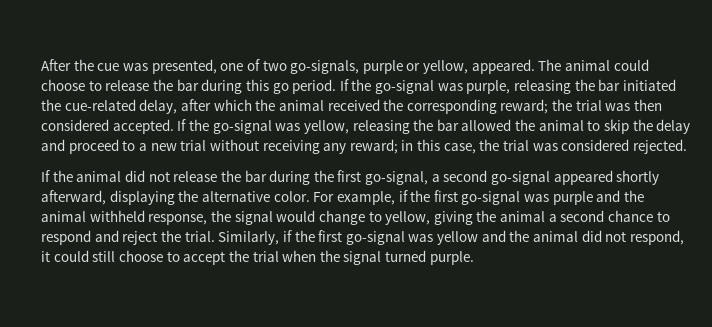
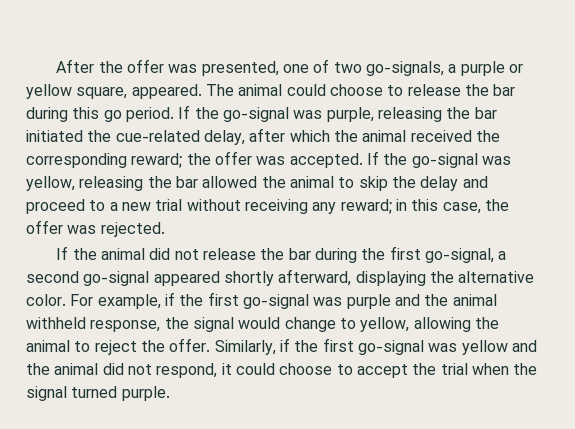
- After the cue was presented, one of two go-signals, purple or yellow, appeared.
+ After the offer was presented, one of two go-signals, a purple or yellow square, appeared.
- If the go-signal was purple, releasing the bar initiated the cue-related delay, after which the animal received the corresponding reward; the trial was then considered accepted.
+ If the go-signal was purple, releasing the bar initiated the cue-related delay, after which the animal received the corresponding reward; the offer was accepted.
- If the go-signal was yellow, releasing the bar allowed the animal to skip the delay and proceed to a new trial without receiving any reward; in this case, the trial was considered rejected.
+ If the go-signal was yellow, releasing the bar allowed the animal to skip the delay and proceed to a new trial without receiving any reward; in this case, the offer was rejected.
- For example, if the first go-signal was purple and the animal withheld response, the signal would change to yellow, giving the animal a second chance to respond and reject the trial.
+ For example, if the first go-signal was purple and the animal withheld response, the signal would change to yellow, allowing the animal to reject the offer.
- Similarly, if the first go-signal was yellow and the animal did not respond, it could still choose to accept the trial when the signal turned purple.
+ Similarly, if the first go-signal was yellow and the animal did not respond, it could choose to accept the trial when the signal turned purple.

